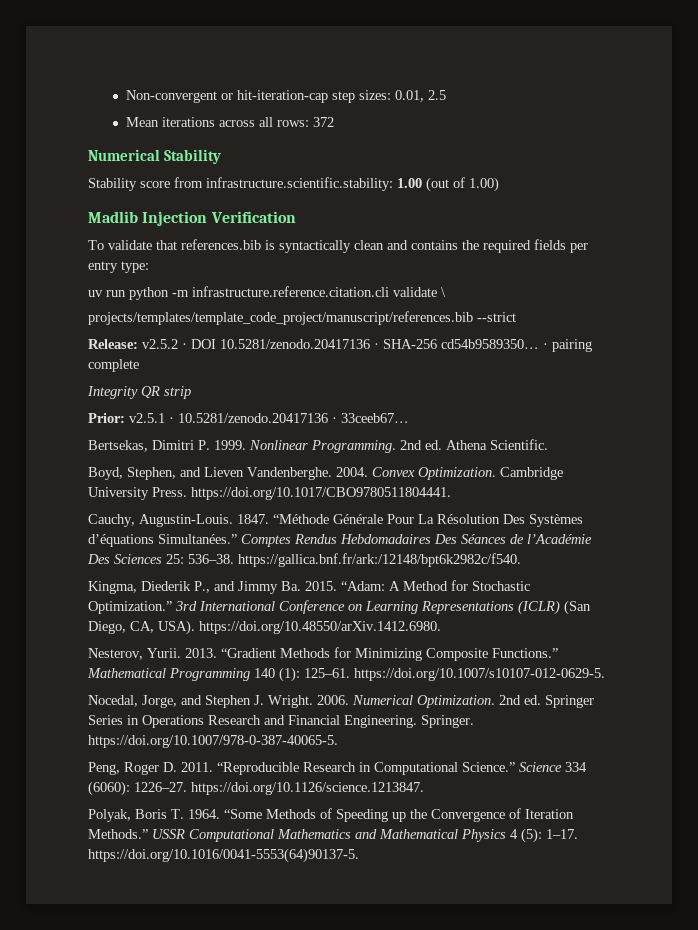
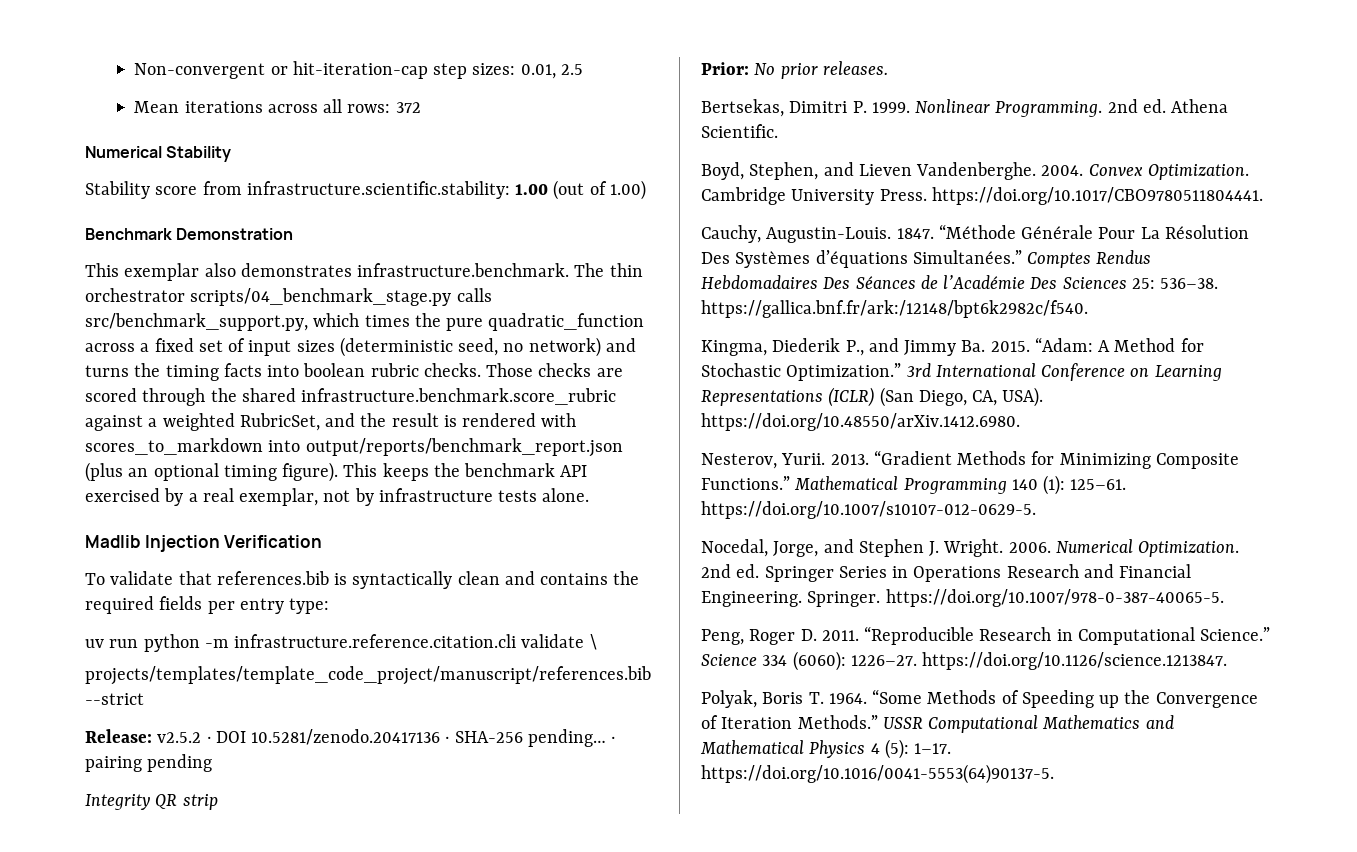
+ Benchmark Demonstration
+ This exemplar also demonstrates infrastructure.benchmark. The thin orchestrator scripts/04_benchmark_stage.py calls src/benchmark_support.py, which times the pure quadratic_function across a fixed set of input sizes (deterministic seed, no network) and turns the timing facts into boolean rubric checks. Those checks are scored through the shared infrastructure.benchmark.score_rubric against a weighted RubricSet, and the result is rendered with scores_to_markdown into output/reports/benchmark_report.json (plus an optional timing figure). This keeps the benchmark API exercised by a real exemplar, not by infrastructure tests alone.
- Release: v2.5.2 · DOI 10.5281/zenodo.20417136 · SHA-256 cd54b9589350…
+ Release: v2.5.2 · DOI 10.5281/zenodo.20417136 · SHA-256 pending…
- · pairing complete
+ · pairing pending
- Prior: v2.5.1 · 10.5281/zenodo.20417136 · 33ceeb67…
+ Prior: No prior releases.

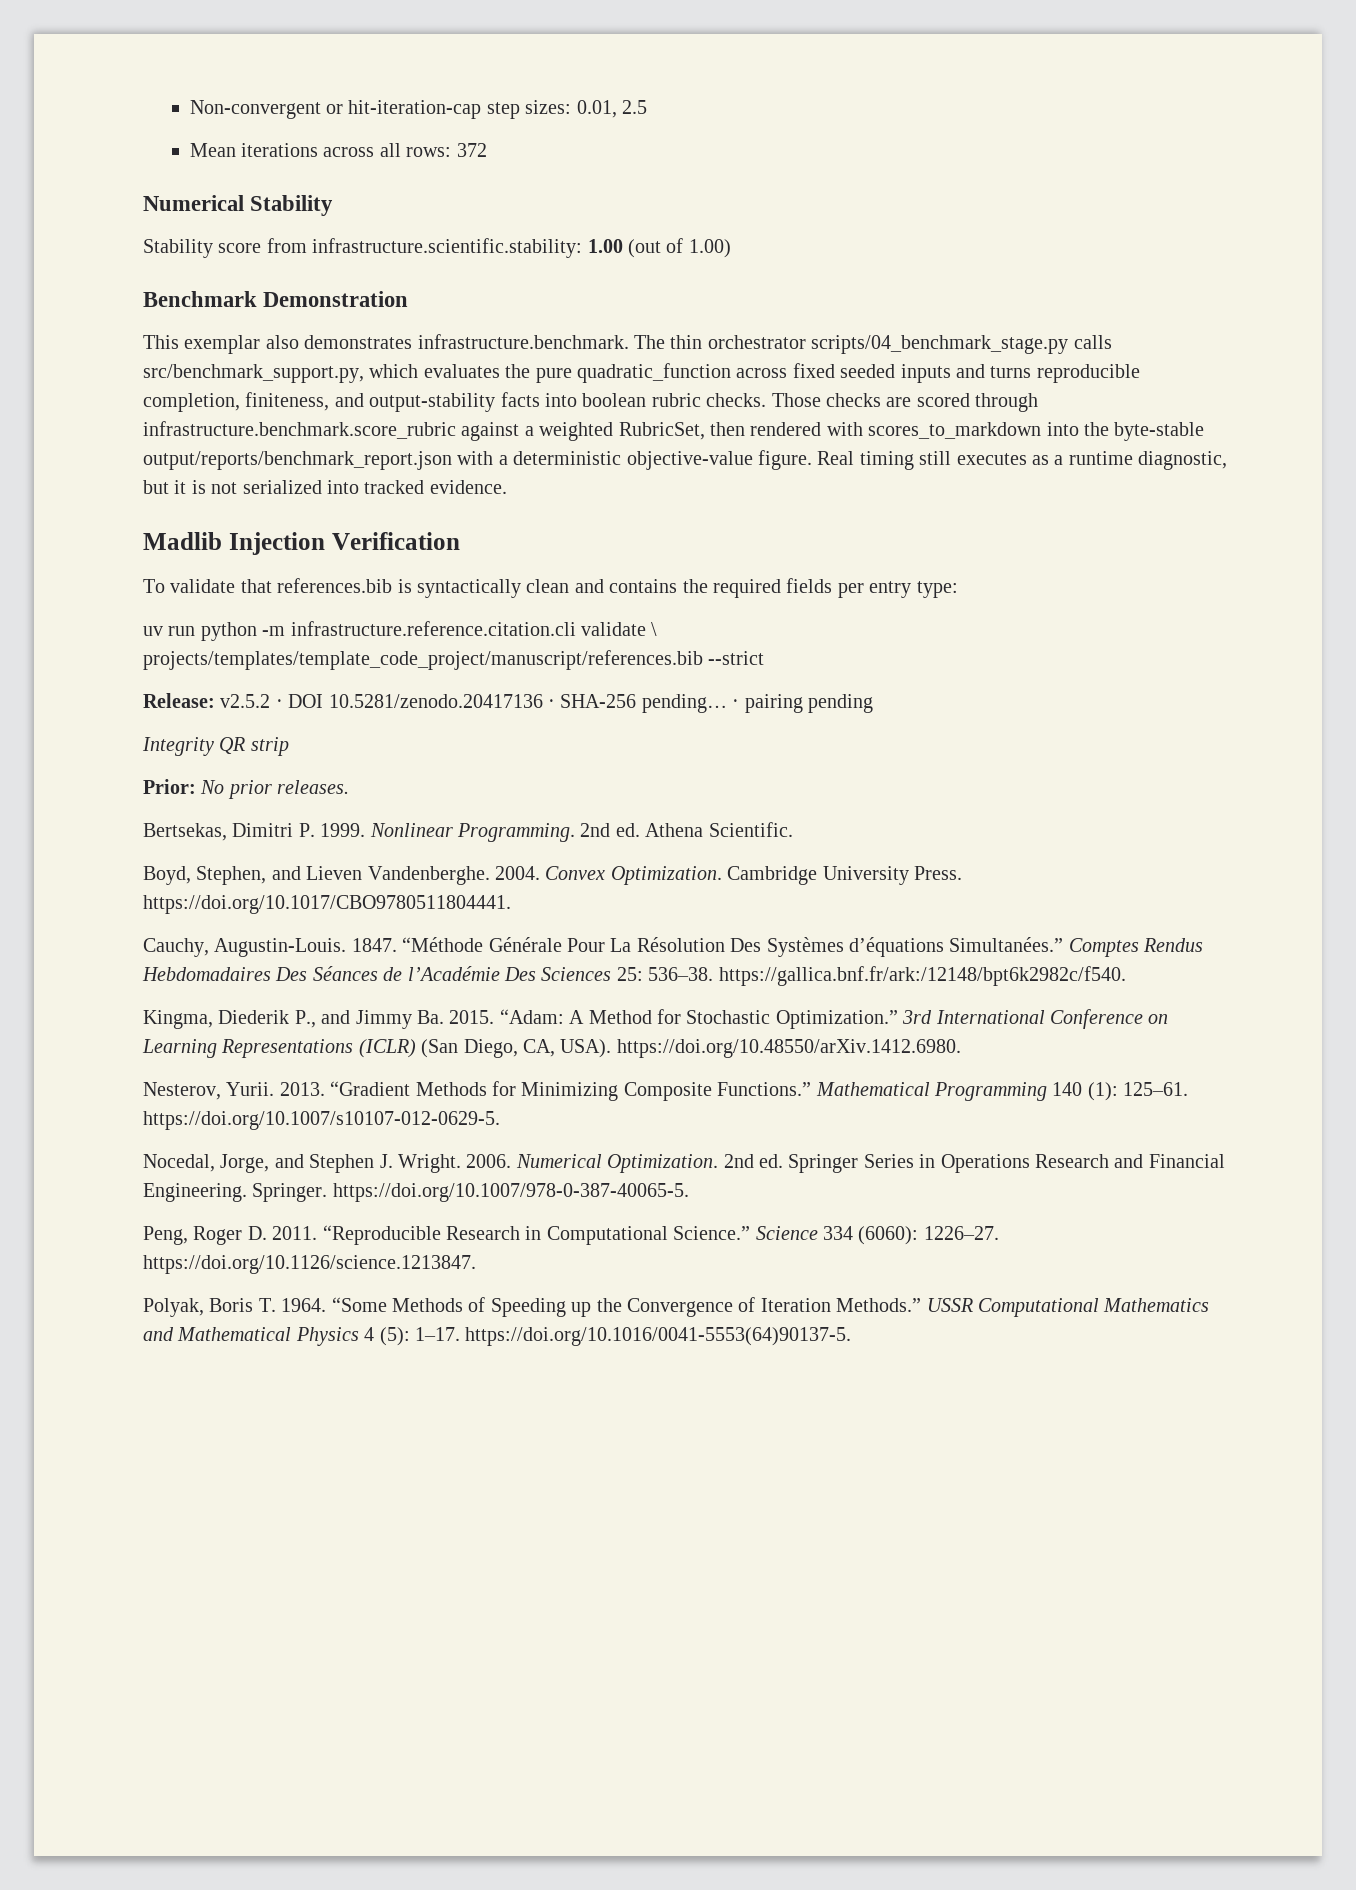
- This exemplar also demonstrates infrastructure.benchmark. The thin orchestrator scripts/04_benchmark_stage.py calls src/benchmark_support.py, which times the pure quadratic_function across a fixed set of input sizes (deterministic seed, no network) and turns the timing facts into boolean rubric checks.
+ This exemplar also demonstrates infrastructure.benchmark. The thin orchestrator scripts/04_benchmark_stage.py calls src/benchmark_support.py, which evaluates the pure quadratic_function across fixed seeded inputs and turns reproducible completion, finiteness, and output-stability facts into boolean rubric checks.
- Those checks are scored through the shared infrastructure.benchmark.score_rubric against a weighted RubricSet, and the result is rendered with scores_to_markdown into output/reports/benchmark_report.json (plus an optional timing figure). This keeps the benchmark API exercised by a real exemplar, not by infrastructure tests alone.
+ Those checks are scored through infrastructure.benchmark.score_rubric against a weighted RubricSet, then rendered with scores_to_markdown into the byte-stable output/reports/benchmark_report.json with a deterministic objective-value figure. Real timing still executes as a runtime diagnostic, but it is not serialized into tracked evidence.

